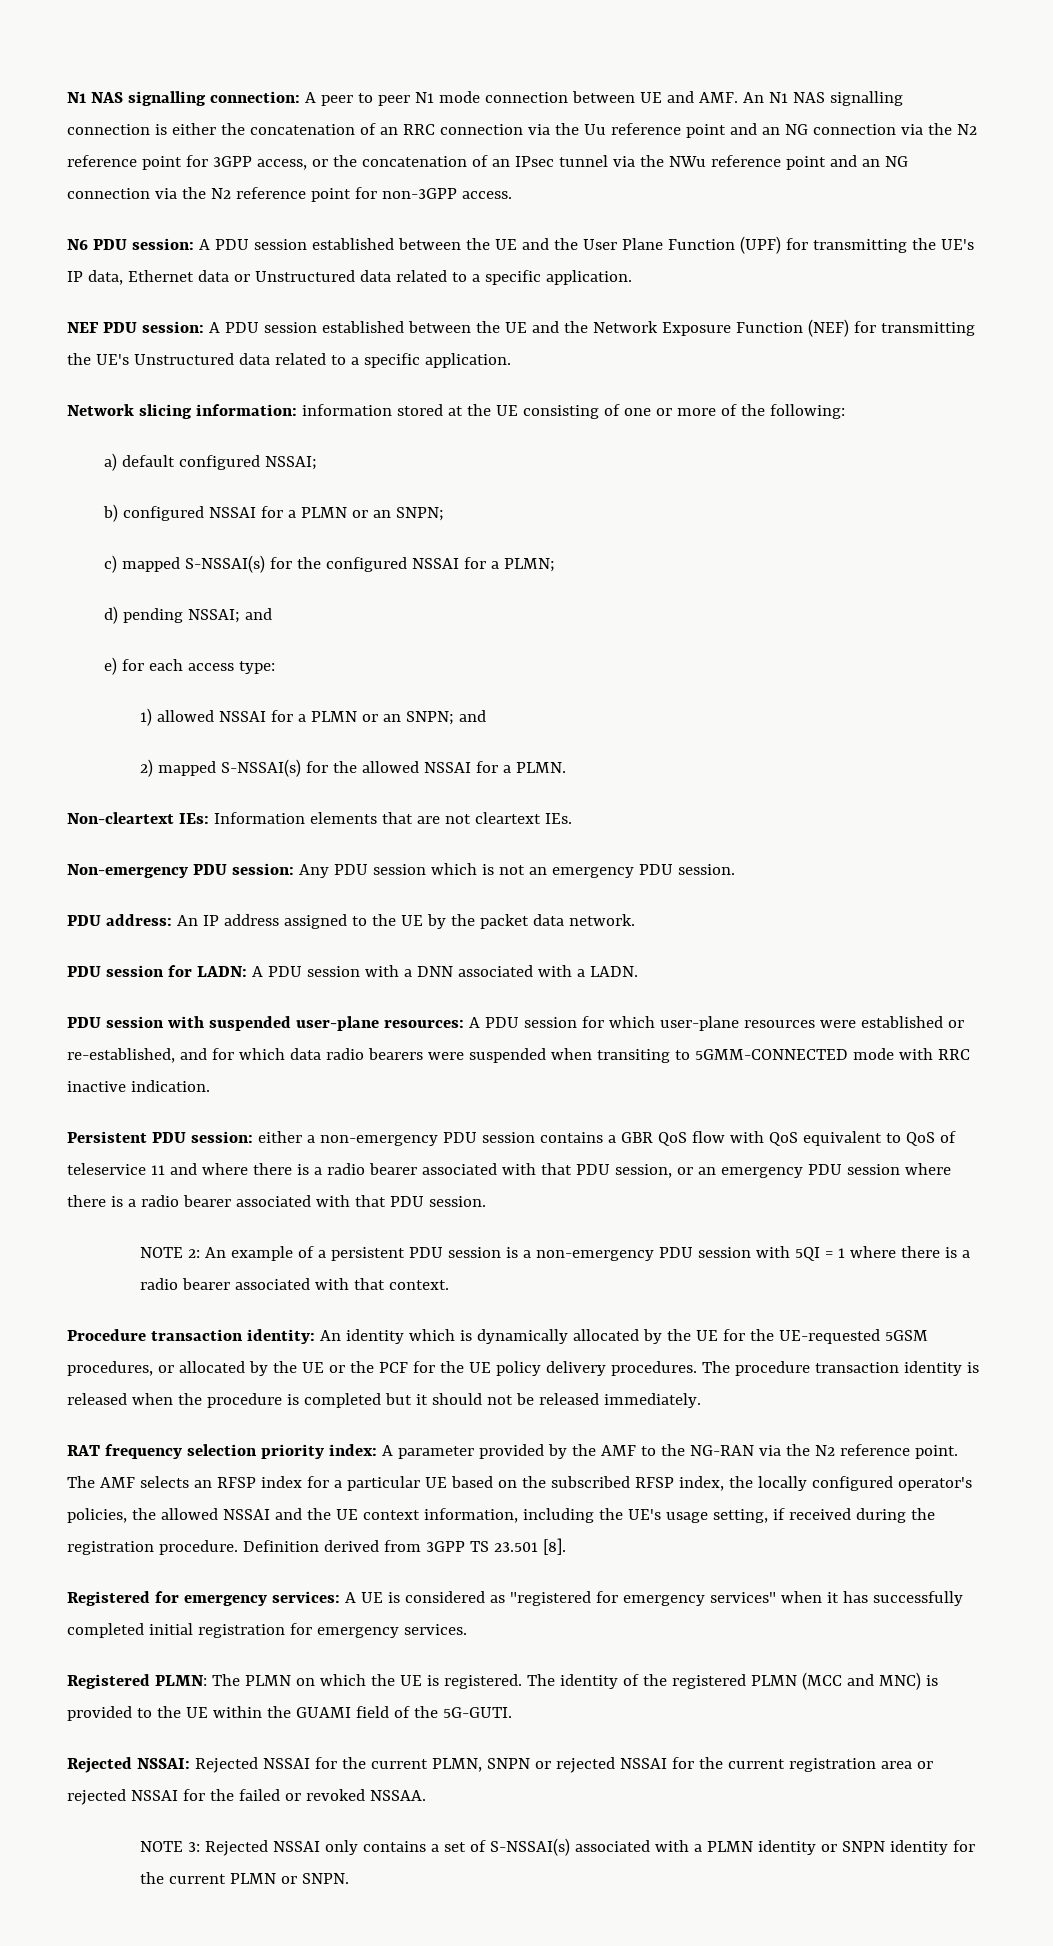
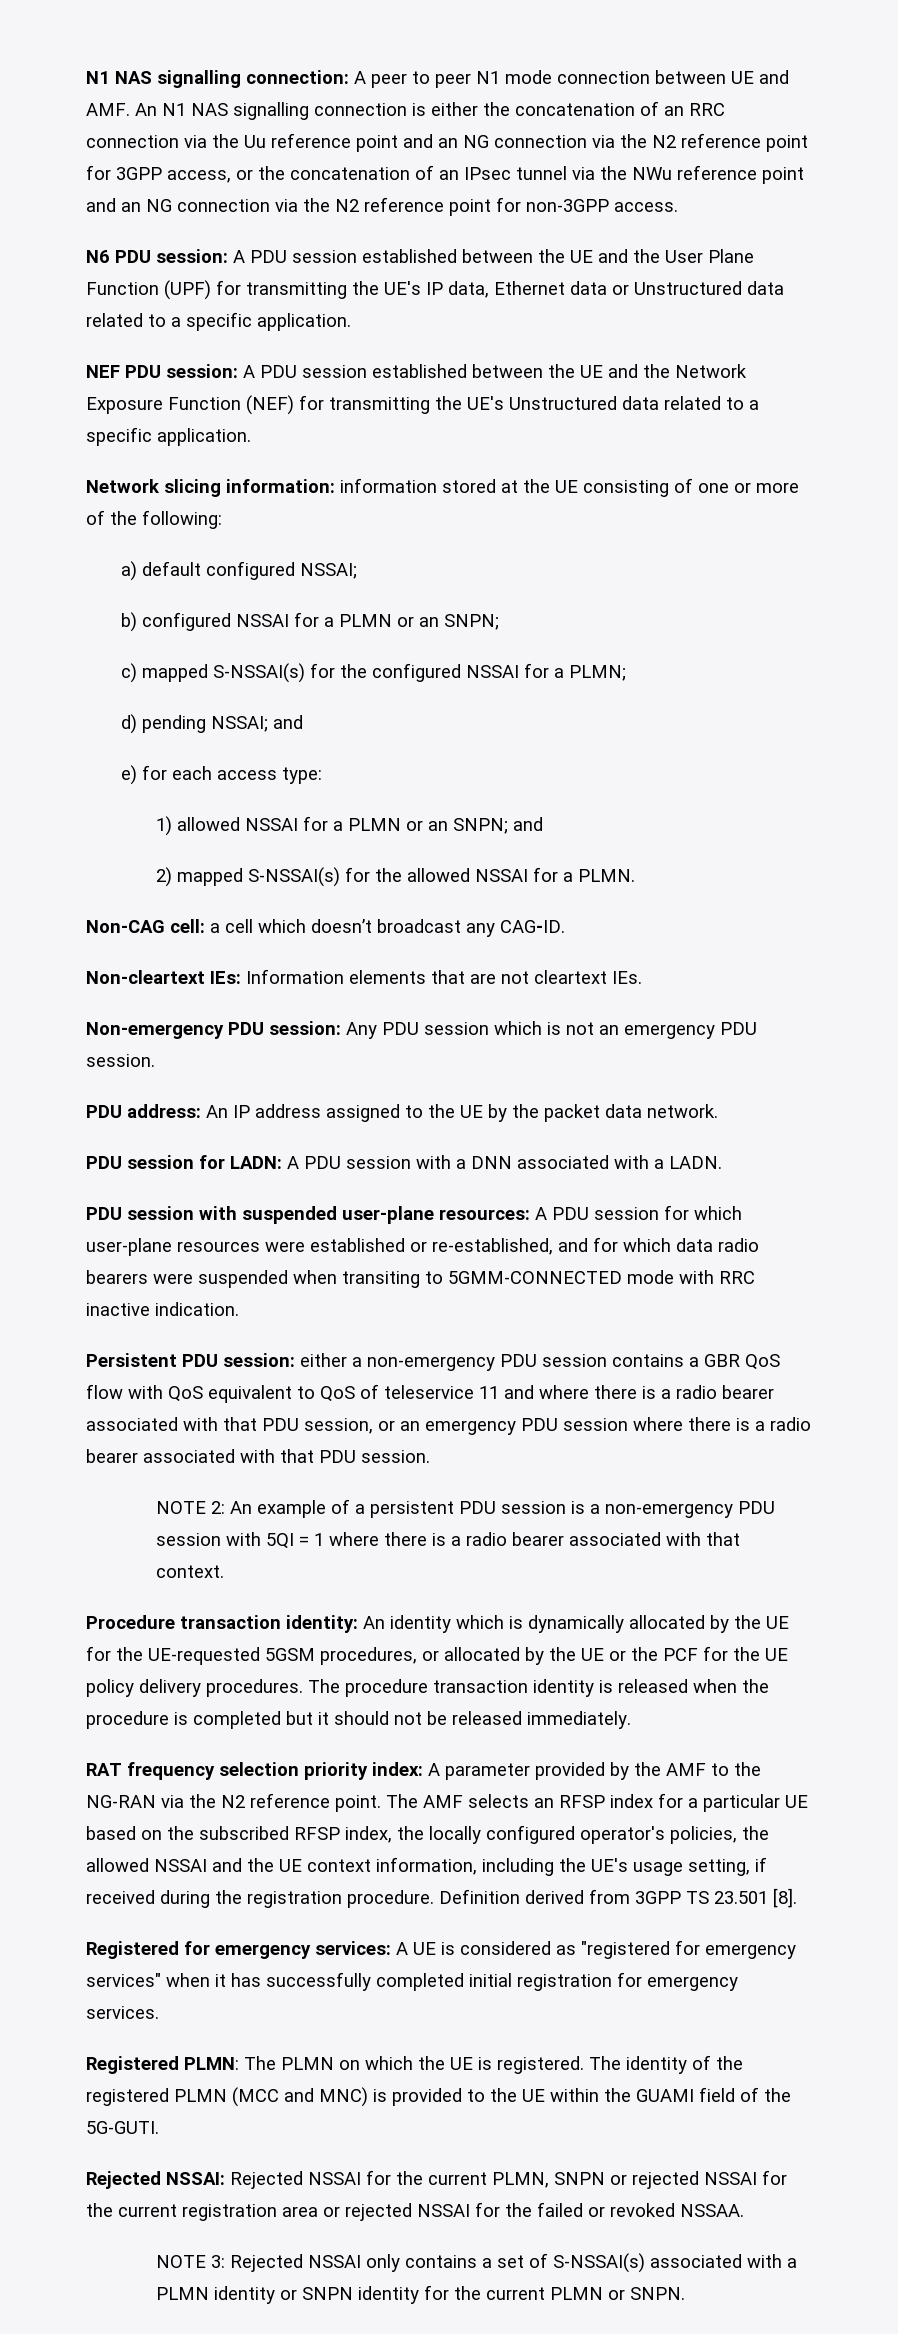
+ Non-CAG cell: a cell which doesn’t broadcast any CAG-ID.

